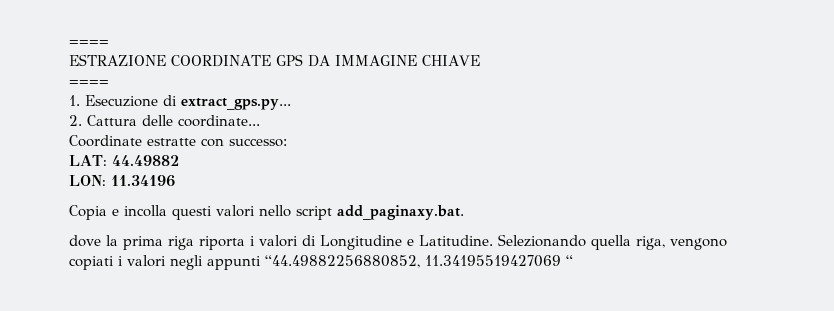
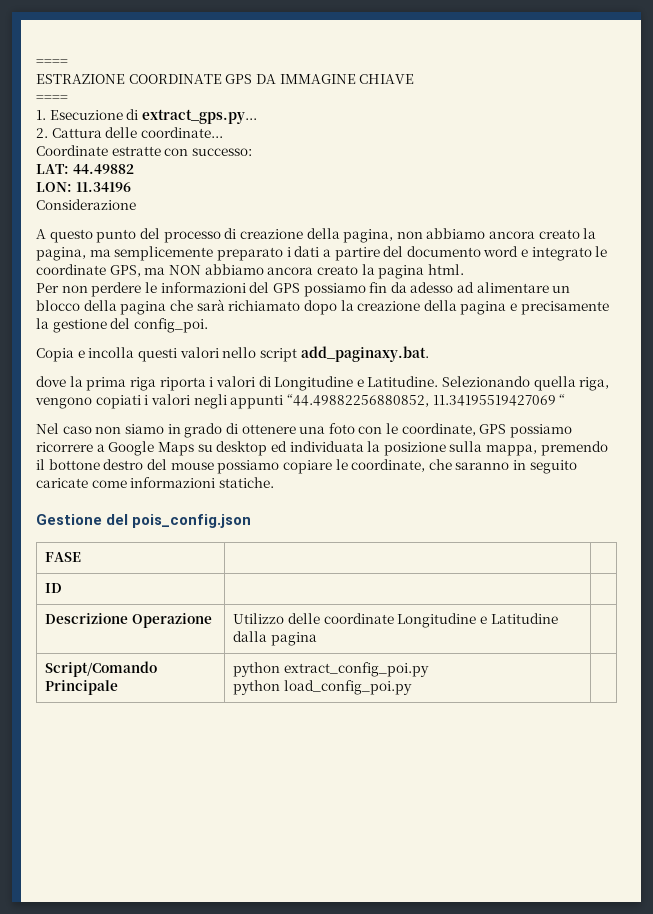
+ Considerazione
+ A questo punto del processo di creazione della pagina, non abbiamo ancora creato la pagina, ma semplicemente preparato i dati a partire del documento word e integrato le coordinate GPS, ma NON abbiamo ancora creato la pagina html.
+ Per non perdere le informazioni del GPS possiamo fin da adesso ad alimentare un blocco della pagina che sarà richiamato dopo la creazione della pagina e precisamente la gestione del config_poi.
+ Nel caso non siamo in grado di ottenere una foto con le coordinate, GPS possiamo ricorrere a Google Maps su desktop ed individuata la posizione sulla mappa, premendo il bottone destro del mouse possiamo copiare le coordinate, che saranno in seguito caricate come informazioni statiche.
+ Gestione del pois_config.json
+ FASE | |
+ ID | |
+ Descrizione Operazione | Utilizzo delle coordinate Longitudine e Latitudine dalla pagina |
+ Script/Comando Principale | python extract_config_poi.py
+ python load_config_poi.py |

